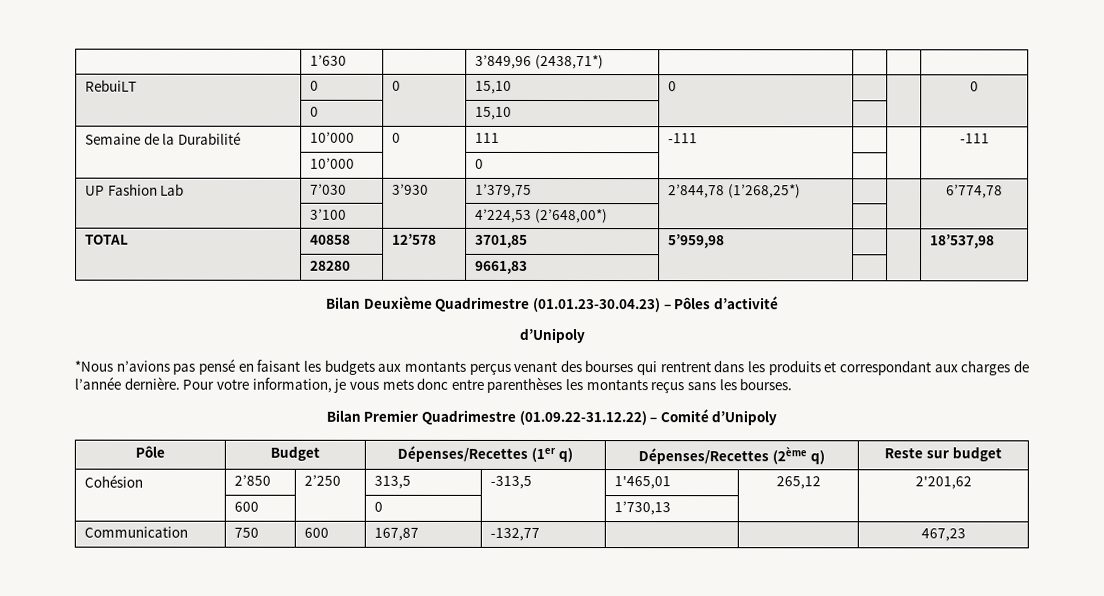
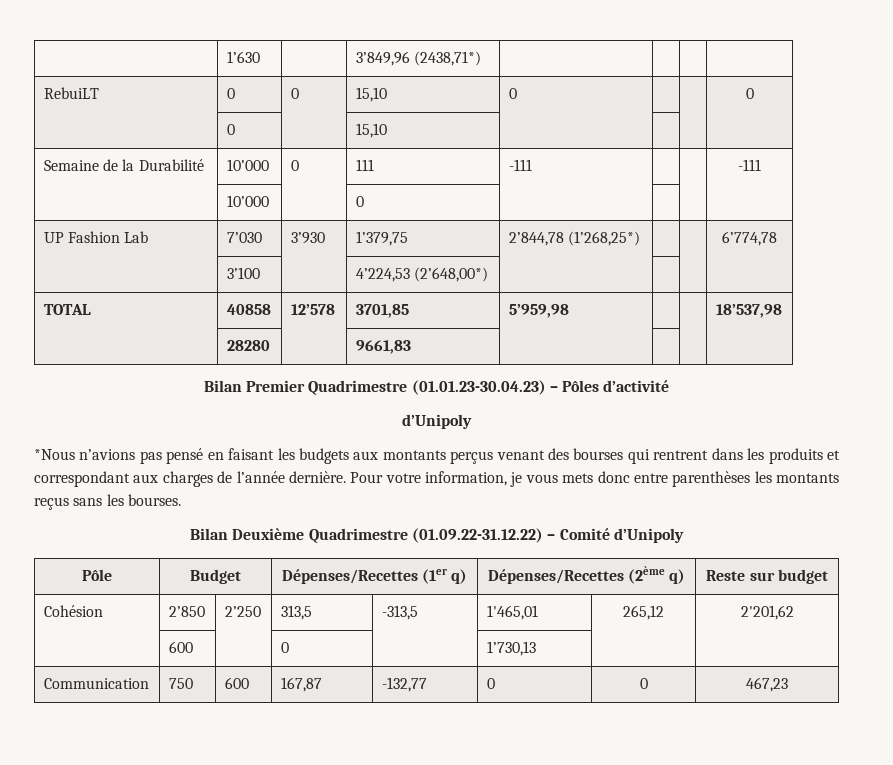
- Bilan Deuxième Quadrimestre (01.01.23-30.04.23) – Pôles d’activité
+ Bilan Premier Quadrimestre (01.01.23-30.04.23) – Pôles d’activité
- Bilan Premier Quadrimestre (01.09.22-31.12.22) – Comité d’Unipoly
+ Bilan Deuxième Quadrimestre (01.09.22-31.12.22) – Comité d’Unipoly
- Communication | 750 | 600 | 167,87 | -132,77 | | | 467,23
+ Communication | 750 | 600 | 167,87 | -132,77 | 0 | 0 | 467,23

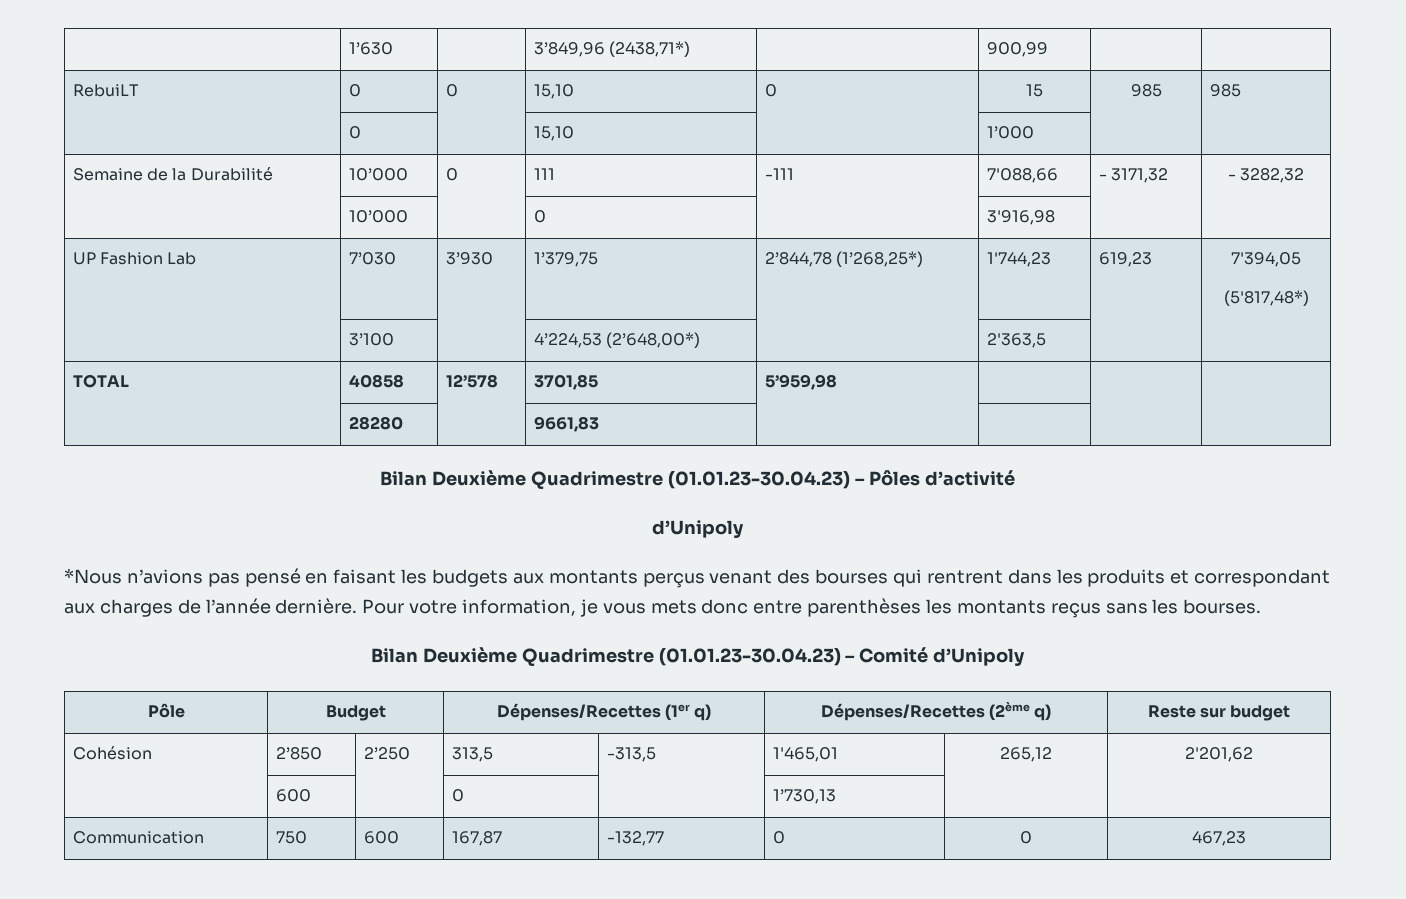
- | 1’630 | | 3’849,96 (2438,71*) | | | |
+ | 1’630 | | 3’849,96 (2438,71*) | | 900,99 | |
- RebuiLT | 0 | 0 | 15,10 | 0 | | | 0
+ RebuiLT | 0 | 0 | 15,10 | 0 | 15 | 985 | 985
- | 0 | | 15,10 | | | |
+ | 0 | | 15,10 | | 1’000 | |
- Semaine de la Durabilité | 10’000 | 0 | 111 | -111 | | | -111
+ Semaine de la Durabilité | 10’000 | 0 | 111 | -111 | 7'088,66 | - 3171,32 | - 3282,32
- | 10’000 | | 0 | | | |
+ | 10’000 | | 0 | | 3'916,98 | |
- UP Fashion Lab | 7’030 | 3’930 | 1’379,75 | 2’844,78 (1’268,25*) | | | 6’774,78
+ UP Fashion Lab | 7’030 | 3’930 | 1’379,75 | 2’844,78 (1’268,25*) | 1'744,23 | 619,23 | 7'394,05
+ (5'817,48*)
- | 3’100 | | 4’224,53 (2’648,00*) | | | |
+ | 3’100 | | 4’224,53 (2’648,00*) | | 2'363,5 | |
- TOTAL | 40858 | 12’578 | 3701,85 | 5’959,98 | | | 18’537,98
+ TOTAL | 40858 | 12’578 | 3701,85 | 5’959,98 | | |
- Bilan Premier Quadrimestre (01.01.23-30.04.23) – Pôles d’activité
+ Bilan Deuxième Quadrimestre (01.01.23-30.04.23) – Pôles d’activité
- Bilan Deuxième Quadrimestre (01.09.22-31.12.22) – Comité d’Unipoly
+ Bilan Deuxième Quadrimestre (01.01.23-30.04.23) – Comité d’Unipoly

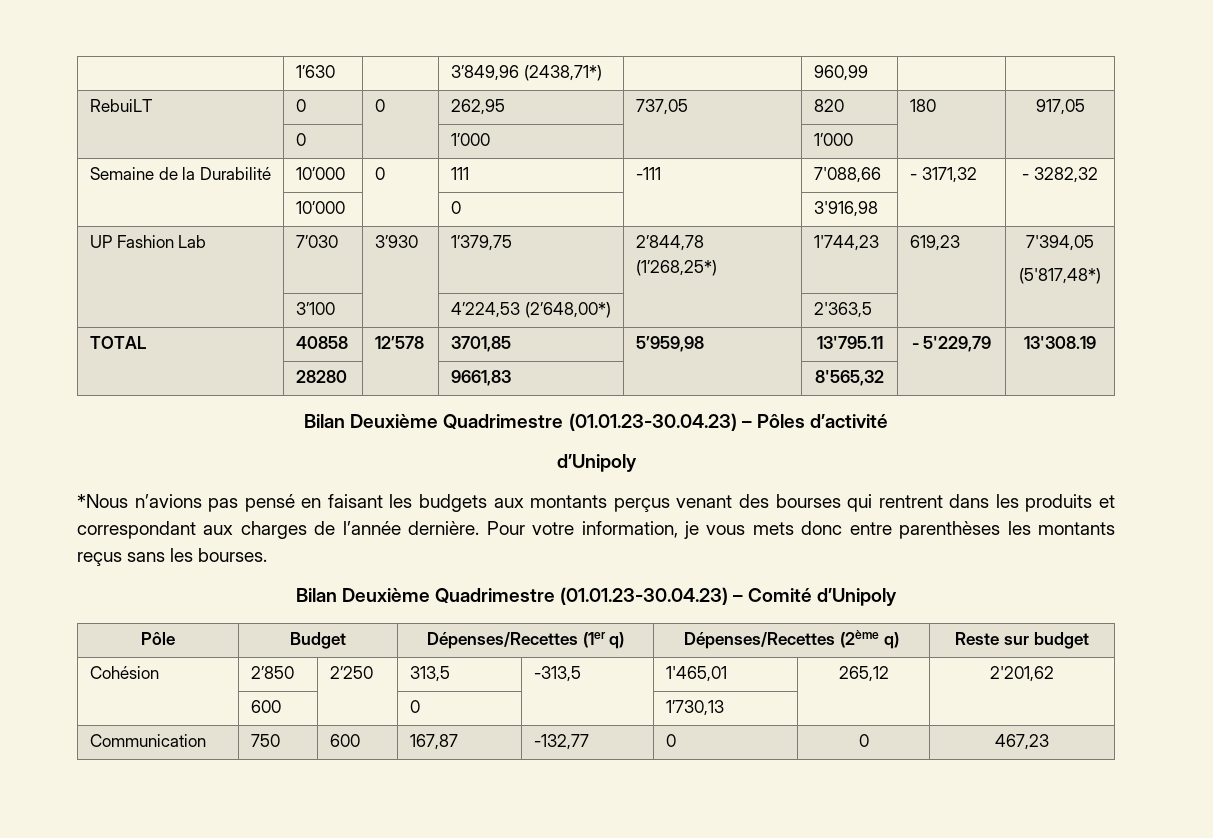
- | 1’630 | | 3’849,96 (2438,71*) | | 900,99 | |
+ | 1’630 | | 3’849,96 (2438,71*) | | 960,99 | |
- RebuiLT | 0 | 0 | 15,10 | 0 | 15 | 985 | 985
- | 0 | | 15,10 | | 1’000 | |
+ RebuiLT | 0 | 0 | 262,95 | 737,05 | 820 | 180 | 917,05
+ | 0 | | 1’000 | | 1’000 | |
- TOTAL | 40858 | 12’578 | 3701,85 | 5’959,98 | | |
+ TOTAL | 40858 | 12’578 | 3701,85 | 5’959,98 | 13'795.11 | - 5'229,79 | 13'308.19
- | 28280 | | 9661,83 | | | |
+ | 28280 | | 9661,83 | | 8'565,32 | |

